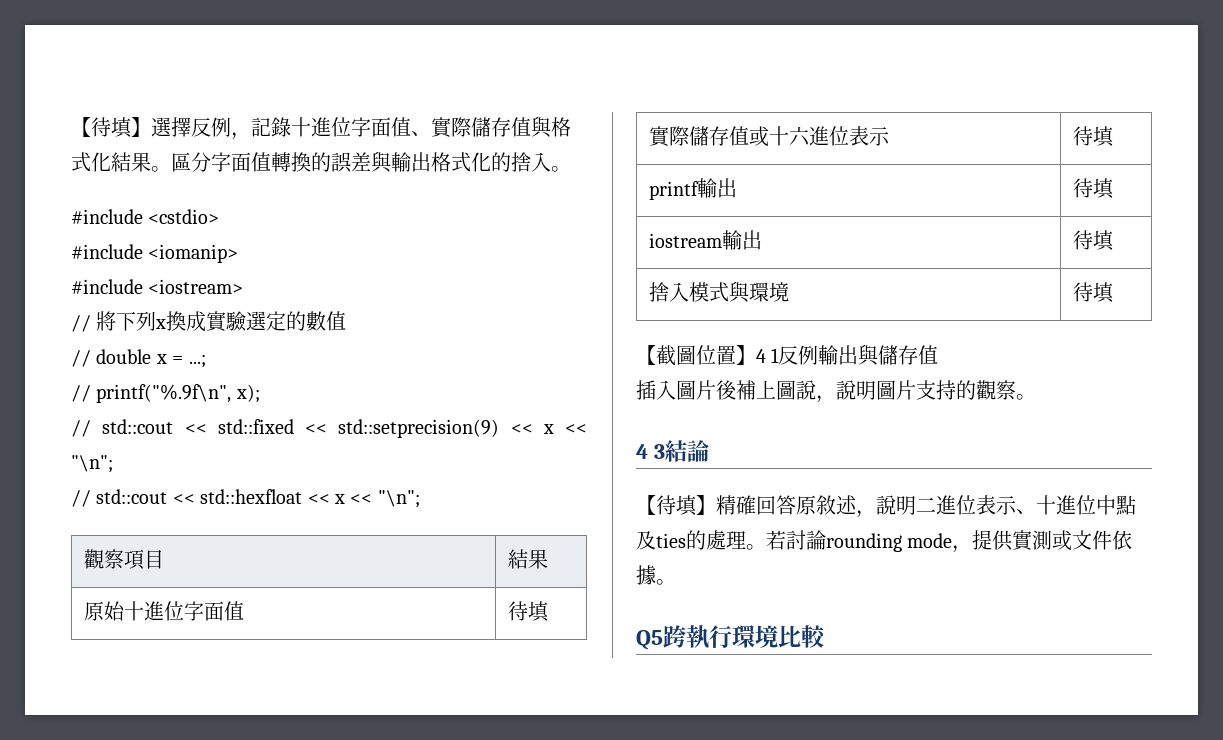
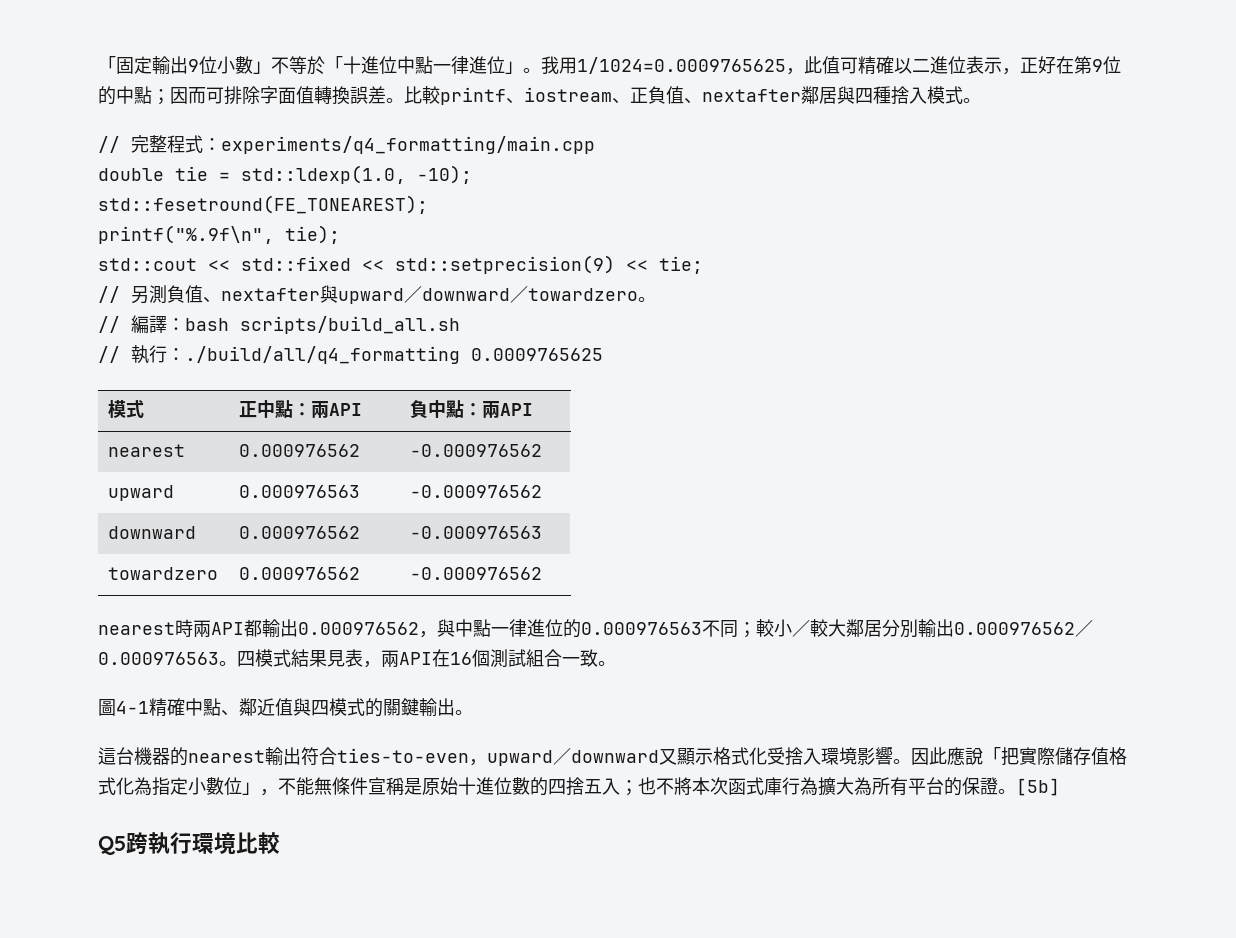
- 【待填】選擇反例，記錄十進位字面值、實際儲存值與格式化結果。區分字面值轉換的誤差與輸出格式化的捨入。
- #include <cstdio>
- #include <iomanip>
- #include <iostream>
- // 將下列x換成實驗選定的數值
- // double x = ...;
- // printf("%.9f\n", x);
- // std::cout << std::fixed << std::setprecision(9) << x << "\n";
- // std::cout << std::hexfloat << x << "\n";
- 觀察項目 | 結果
- 原始十進位字面值 | 待填
- 實際儲存值或十六進位表示 | 待填
- printf輸出 | 待填
- iostream輸出 | 待填
- 捨入模式與環境 | 待填
- 【截圖位置】4 1反例輸出與儲存值
- 插入圖片後補上圖說，說明圖片支持的觀察。
- 4 3結論
- 【待填】精確回答原敘述，說明二進位表示、十進位中點及ties的處理。若討論rounding mode，提供實測或文件依據。
+ 「固定輸出9位小數」不等於「十進位中點一律進位」。我用1/1024=0.0009765625，此值可精確以二進位表示，正好在第9位的中點；因而可排除字面值轉換誤差。比較printf、iostream、正負值、nextafter鄰居與四種捨入模式。
+ // 完整程式：experiments/q4_formatting/main.cpp
+ double tie = std::ldexp(1.0, -10);
+ std::fesetround(FE_TONEAREST);
+ printf("%.9f\n", tie);
+ std::cout << std::fixed << std::setprecision(9) << tie;
+ // 另測負值、nextafter與upward／downward／towardzero。
+ // 編譯：bash scripts/build_all.sh
+ // 執行：./build/all/q4_formatting 0.0009765625
+ 模式 | 正中點：兩API | 負中點：兩API
+ nearest | 0.000976562 | -0.000976562
+ upward | 0.000976563 | -0.000976562
+ downward | 0.000976562 | -0.000976563
+ towardzero | 0.000976562 | -0.000976562
+ nearest時兩API都輸出0.000976562，與中點一律進位的0.000976563不同；較小／較大鄰居分別輸出0.000976562／0.000976563。四模式結果見表，兩API在16個測試組合一致。
+ 圖4-1精確中點、鄰近值與四模式的關鍵輸出。
+ 這台機器的nearest輸出符合ties-to-even，upward／downward又顯示格式化受捨入環境影響。因此應說「把實際儲存值格式化為指定小數位」，不能無條件宣稱是原始十進位數的四捨五入；也不將本次函式庫行為擴大為所有平台的保證。[5b]

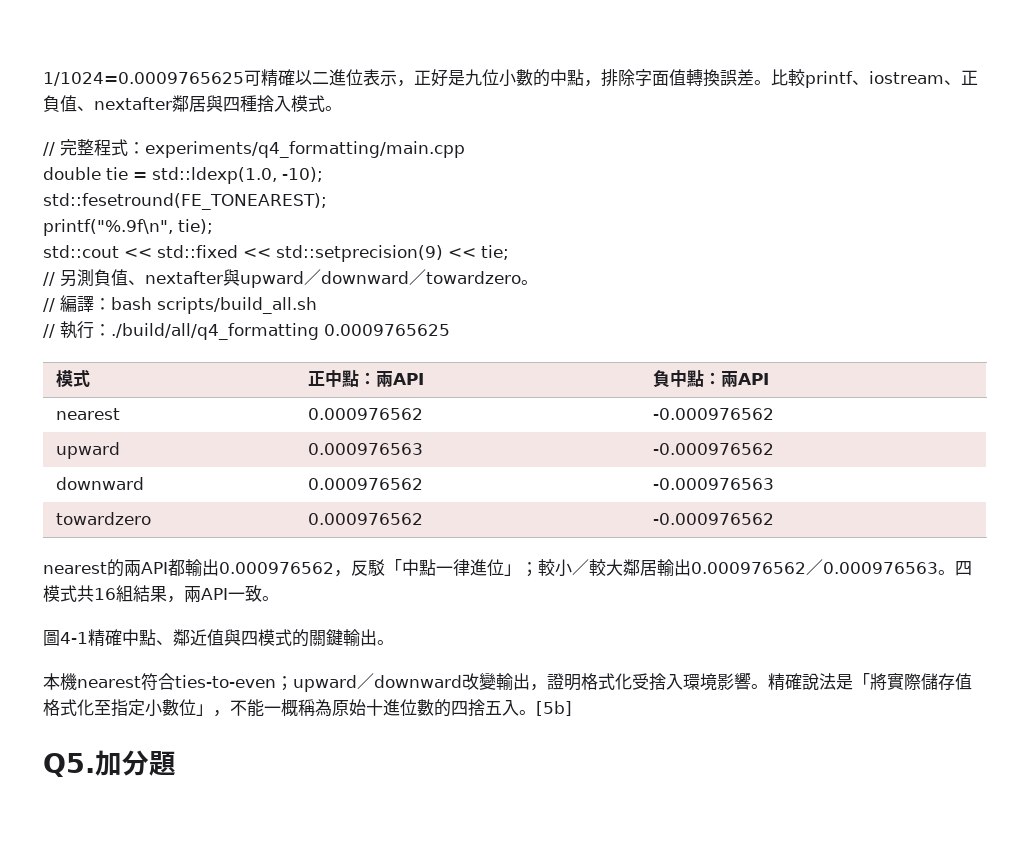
- 「固定輸出9位小數」不等於「十進位中點一律進位」。我用1/1024=0.0009765625，此值可精確以二進位表示，正好在第9位的中點；因而可排除字面值轉換誤差。
+ 1/1024=0.0009765625可精確以二進位表示，正好是九位小數的中點，排除字面值轉換誤差。
- nearest時兩API都輸出0.000976562，與中點一律進位的0.000976563不同；較小／較大鄰居分別輸出0.000976562／0.000976563。
+ nearest的兩API都輸出0.000976562，反駁「中點一律進位」；較小／較大鄰居輸出0.000976562／0.000976563。
- 四模式結果見表，兩API在16個測試組合一致。
+ 四模式共16組結果，兩API一致。
- 這台機器的nearest輸出符合ties-to-even，upward／downward又顯示格式化受捨入環境影響。
+ 本機nearest符合ties-to-even；upward／downward改變輸出，證明格式化受捨入環境影響。
- 因此應說「把實際儲存值格式化為指定小數位」，不能無條件宣稱是原始十進位數的四捨五入；也不將本次函式庫行為擴大為所有平台的保證。[5b]
- Q5跨執行環境比較
+ 精確說法是「將實際儲存值格式化至指定小數位」，不能一概稱為原始十進位數的四捨五入。[5b]
+ Q5.加分題

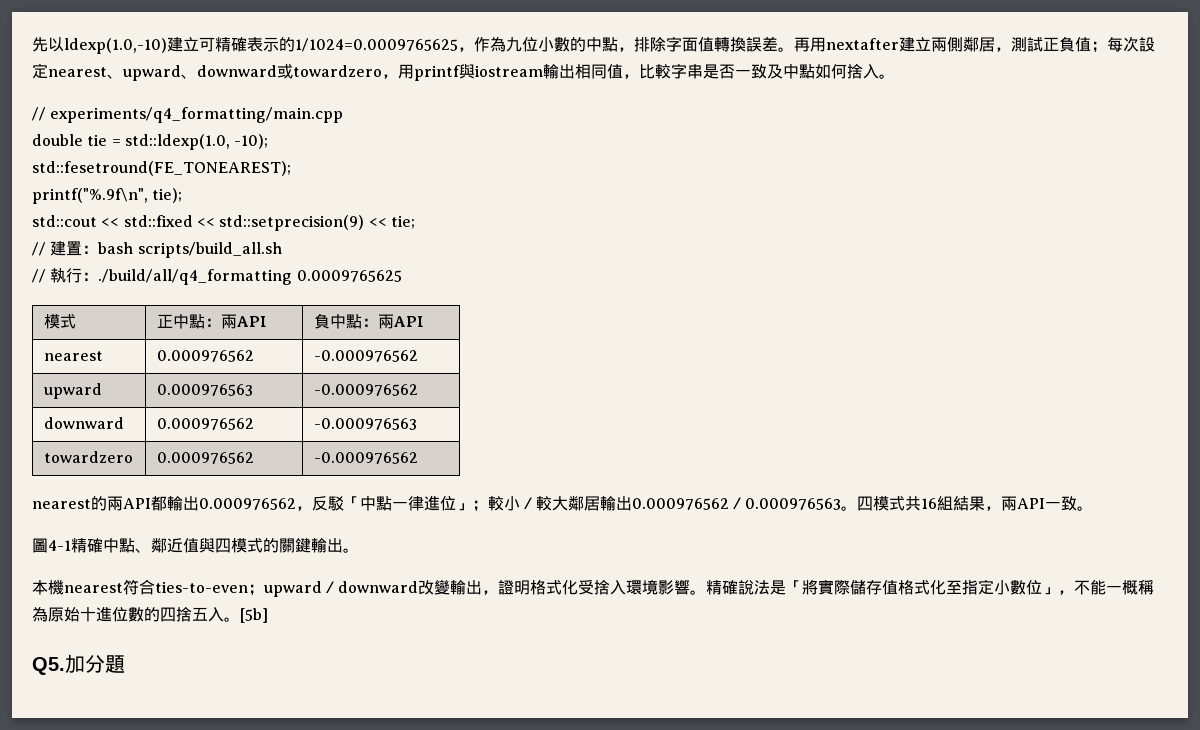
- 1/1024=0.0009765625可精確以二進位表示，正好是九位小數的中點，排除字面值轉換誤差。
+ 先以ldexp(1.0,-10)建立可精確表示的1/1024=0.0009765625，作為九位小數的中點，排除字面值轉換誤差。
- 比較printf、iostream、正負值、nextafter鄰居與四種捨入模式。
- // 完整程式：experiments/q4_formatting/main.cpp
+ 再用nextafter建立兩側鄰居，測試正負值；每次設定nearest、upward、downward或towardzero，用printf與iostream輸出相同值，比較字串是否一致及中點如何捨入。
+ // experiments/q4_formatting/main.cpp
- // 另測負值、nextafter與upward／downward／towardzero。
- // 編譯：bash scripts/build_all.sh
+ // 建置：bash scripts/build_all.sh

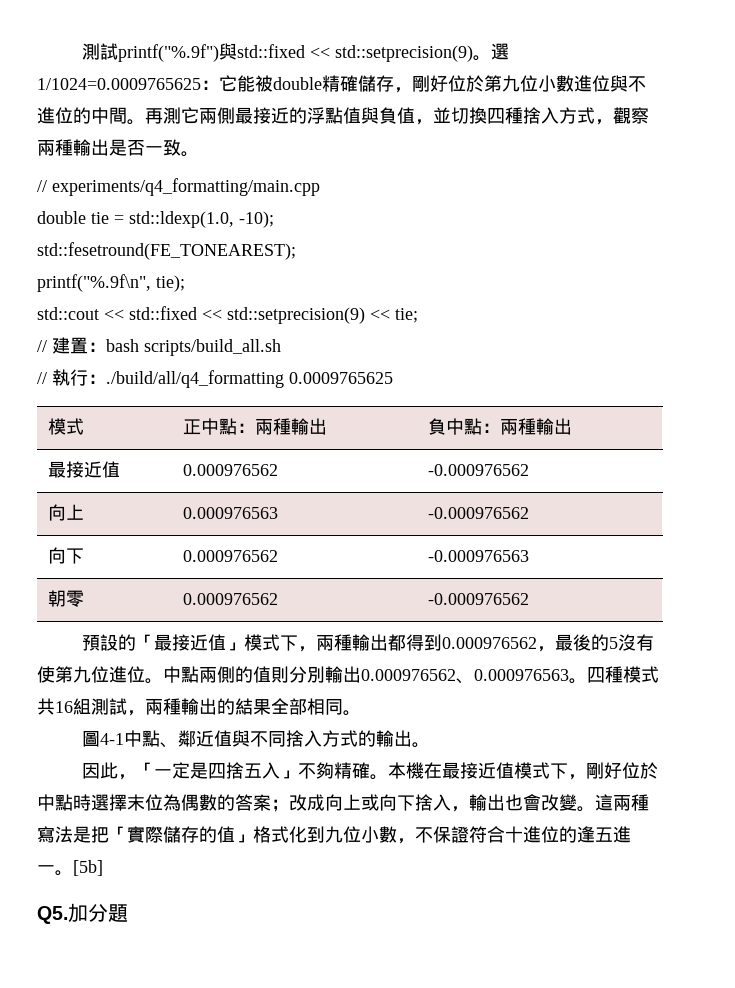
- 先以ldexp(1.0,-10)建立可精確表示的1/1024=0.0009765625，作為九位小數的中點，排除字面值轉換誤差。再用nextafter建立兩側鄰居，測試正負值；每次設定nearest、upward、downward或towardzero，用printf與iostream輸出相同值，比較字串是否一致及中點如何捨入。
+ 測試printf("%.9f")與std::fixed << std::setprecision(9)。選1/1024=0.0009765625：它能被double精確儲存，剛好位於第九位小數進位與不進位的中間。再測它兩側最接近的浮點值與負值，並切換四種捨入方式，觀察兩種輸出是否一致。
- 模式 | 正中點：兩API | 負中點：兩API
- nearest | 0.000976562 | -0.000976562
- upward | 0.000976563 | -0.000976562
+ 模式 | 正中點：兩種輸出 | 負中點：兩種輸出
+ 最接近值 | 0.000976562 | -0.000976562
+ 向上 | 0.000976563 | -0.000976562
- downward | 0.000976562 | -0.000976563
+ 向下 | 0.000976562 | -0.000976563
- towardzero | 0.000976562 | -0.000976562
- nearest的兩API都輸出0.000976562，反駁「中點一律進位」；較小／較大鄰居輸出0.000976562／0.000976563。
+ 朝零 | 0.000976562 | -0.000976562
+ 預設的「最接近值」模式下，兩種輸出都得到0.000976562，最後的5沒有使第九位進位。中點兩側的值則分別輸出0.000976562、0.000976563。
- 四模式共16組結果，兩API一致。
+ 四種模式共16組測試，兩種輸出的結果全部相同。
- 圖4-1精確中點、鄰近值與四模式的關鍵輸出。
- 本機nearest符合ties-to-even；upward／downward改變輸出，證明格式化受捨入環境影響。精確說法是「將實際儲存值格式化至指定小數位」，不能一概稱為原始十進位數的四捨五入。
+ 圖4-1中點、鄰近值與不同捨入方式的輸出。
+ 因此，「一定是四捨五入」不夠精確。本機在最接近值模式下，剛好位於中點時選擇末位為偶數的答案；改成向上或向下捨入，輸出也會改變。這兩種寫法是把「實際儲存的值」格式化到九位小數，不保證符合十進位的逢五進一。

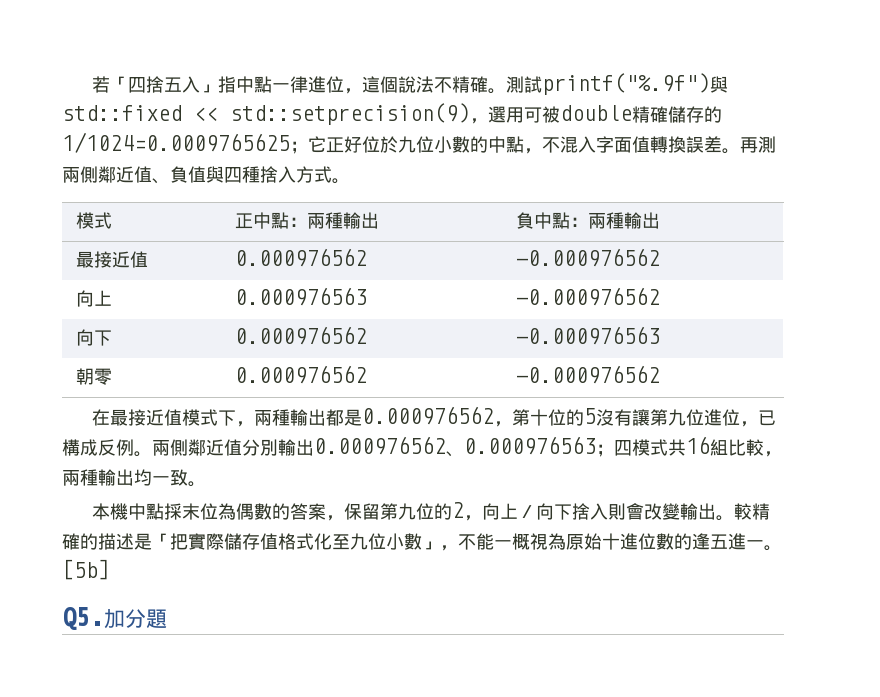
+ 若「四捨五入」指中點一律進位，這個說法不精確。
- 測試printf("%.9f")與std::fixed << std::setprecision(9)。選1/1024=0.0009765625：它能被double精確儲存，剛好位於第九位小數進位與不進位的中間。再測它兩側最接近的浮點值與負值，並切換四種捨入方式，觀察兩種輸出是否一致。
- // experiments/q4_formatting/main.cpp
- double tie = std::ldexp(1.0, -10);
- std::fesetround(FE_TONEAREST);
- printf("%.9f\n", tie);
- std::cout << std::fixed << std::setprecision(9) << tie;
- // 建置：bash scripts/build_all.sh
- // 執行：./build/all/q4_formatting 0.0009765625
+ 測試printf("%.9f")與std::fixed << std::setprecision(9)，選用可被double精確儲存的1/1024=0.0009765625；它正好位於九位小數的中點，不混入字面值轉換誤差。再測兩側鄰近值、負值與四種捨入方式。
- 預設的「最接近值」模式下，兩種輸出都得到0.000976562，最後的5沒有使第九位進位。中點兩側的值則分別輸出0.000976562、0.000976563。四種模式共16組測試，兩種輸出的結果全部相同。
- 圖4-1中點、鄰近值與不同捨入方式的輸出。
- 因此，「一定是四捨五入」不夠精確。本機在最接近值模式下，剛好位於中點時選擇末位為偶數的答案；改成向上或向下捨入，輸出也會改變。這兩種寫法是把「實際儲存的值」格式化到九位小數，不保證符合十進位的逢五進一。
+ 在最接近值模式下，兩種輸出都是0.000976562，第十位的5沒有讓第九位進位，已構成反例。兩側鄰近值分別輸出0.000976562、0.000976563；四模式共16組比較，兩種輸出均一致。
+ 本機中點採末位為偶數的答案，保留第九位的2，向上／向下捨入則會改變輸出。較精確的描述是「把實際儲存值格式化至九位小數」，不能一概視為原始十進位數的逢五進一。

